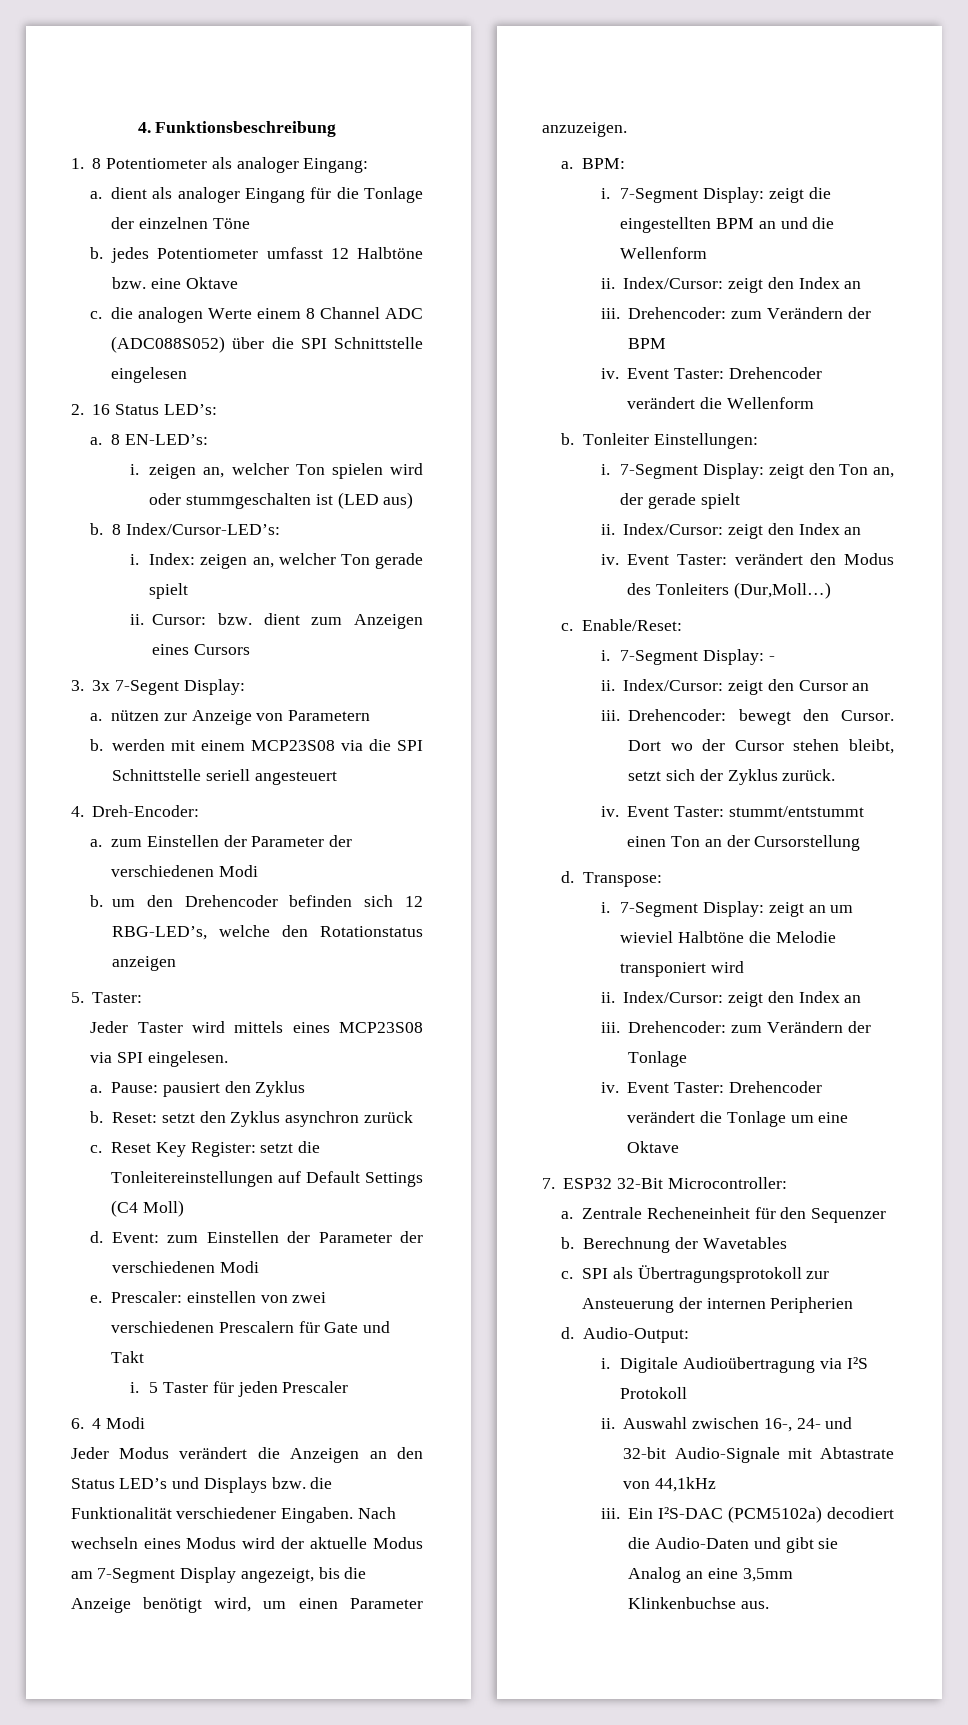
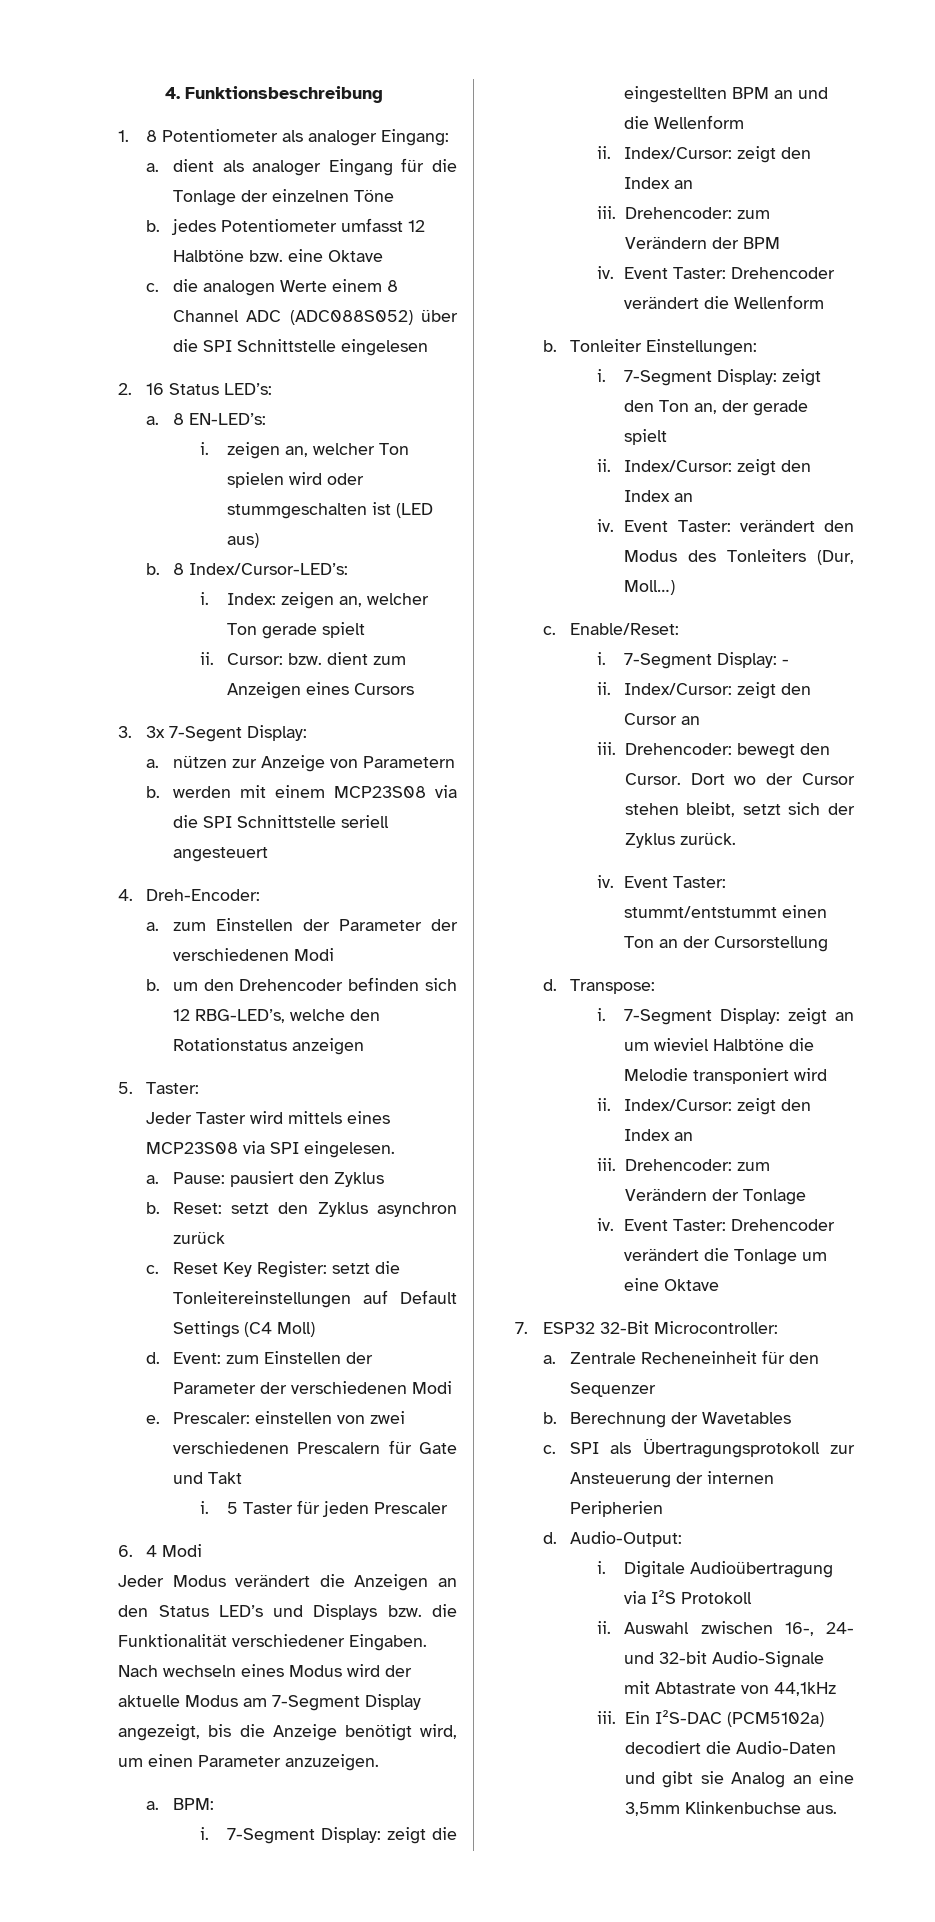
- Event Taster: verändert den Modus des Tonleiters (Dur,Moll…)
+ Event Taster: verändert den Modus des Tonleiters (Dur, Moll…)

